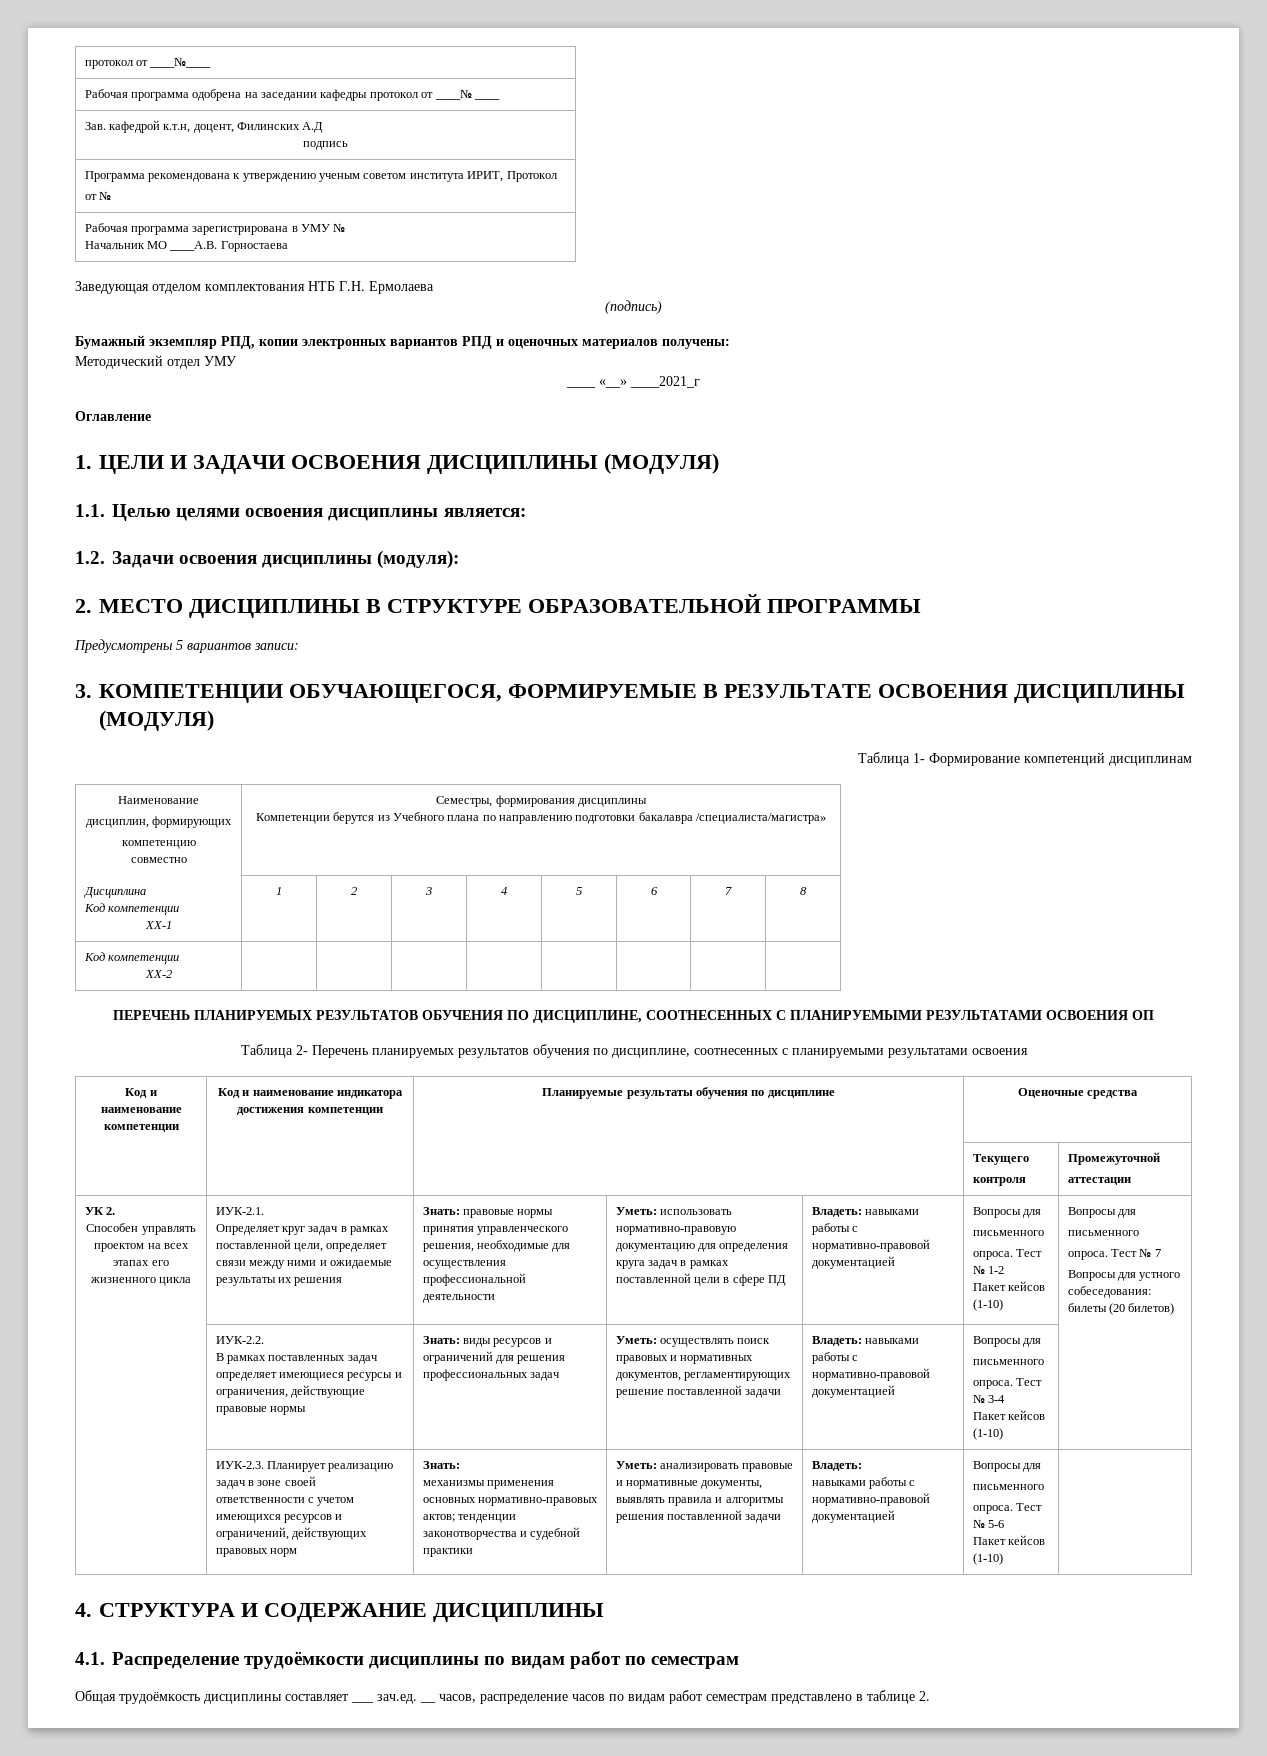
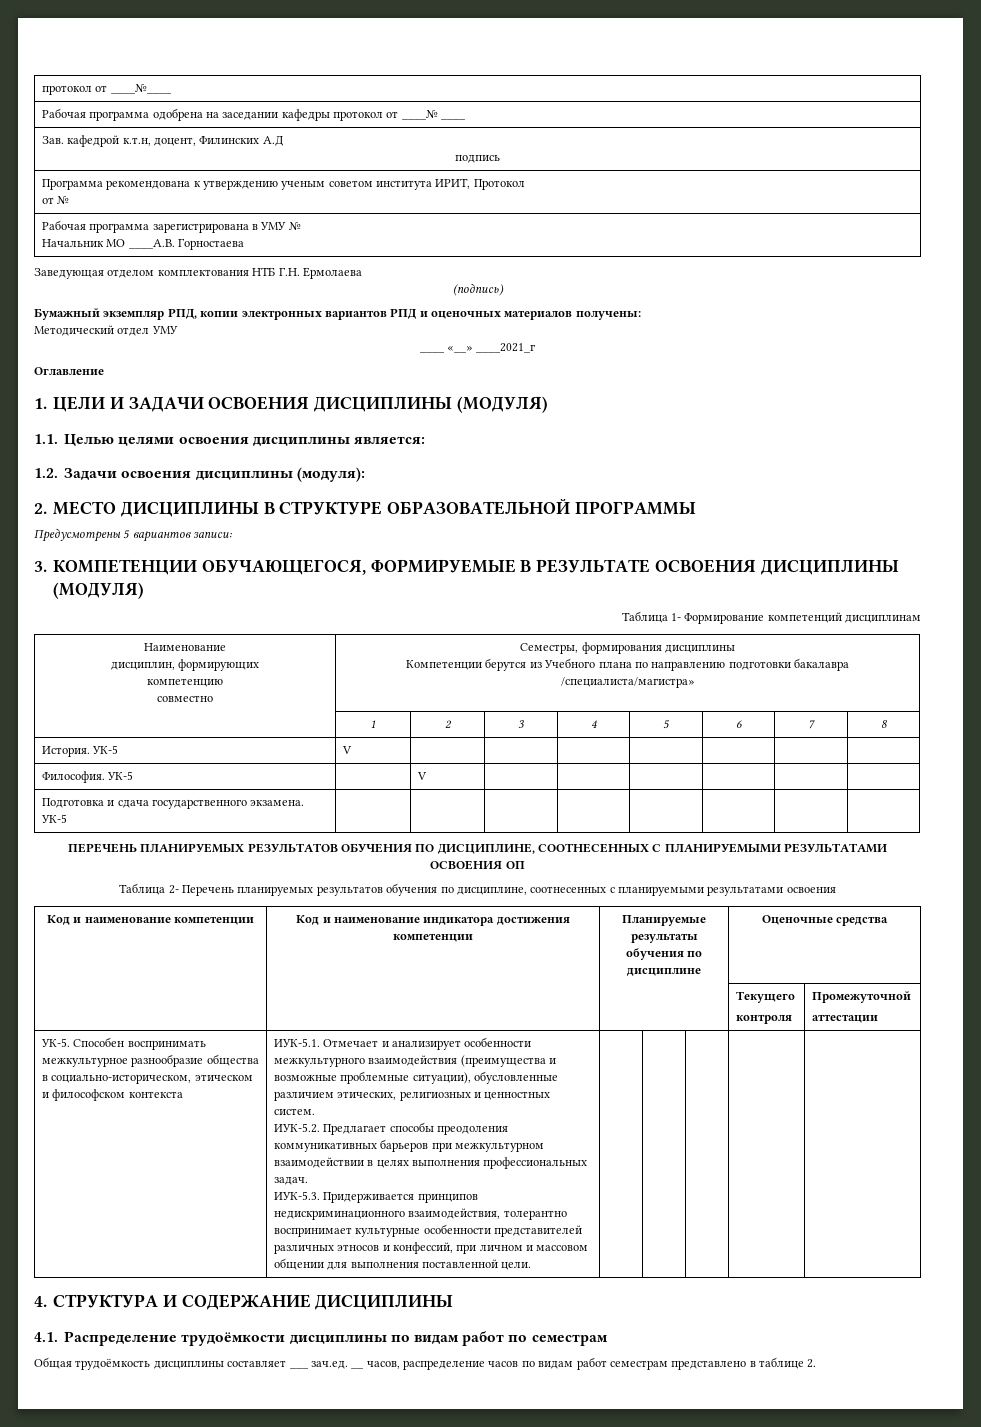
- Дисциплина
- Код компетенции
- ХХ-1 | 1 | 2 | 3 | 4 | 5 | 6 | 7 | 8
- Код компетенции
- ХХ-2 | | | | | | | |
+ | 1 | 2 | 3 | 4 | 5 | 6 | 7 | 8
+ История. УК-5 | V | | | | | | |
+ Философия. УК-5 | | V | | | | | |
+ Подготовка и сдача государственного экзамена. УК-5 | | | | | | | |
- УК 2.
- Способен управлять проектом на всех этапах его жизненного цикла | ИУК-2.1.
- Определяет круг задач в рамках поставленной цели, определяет связи между ними и ожидаемые результаты их решения | Знать: правовые нормы принятия управленческого решения, необходимые для осуществления профессиональной деятельности | Уметь: использовать нормативно-правовую документацию для определения круга задач в рамках поставленной цели в сфере ПД | Владеть: навыками работы с нормативно-правовой документацией | Вопросы для
- письменного
- опроса. Тест № 1-2
- Пакет кейсов (1-10) | Вопросы для
- письменного
- опроса. Тест № 7
- Вопросы для устного собеседования: билеты (20 билетов)
- | ИУК-2.2.
- В рамках поставленных задач определяет имеющиеся ресурсы и ограничения, действующие правовые нормы | Знать: виды ресурсов и ограничений для решения профессиональных задач | Уметь: осуществлять поиск правовых и нормативных документов, регламентирующих решение поставленной задачи | Владеть: навыками работы с нормативно-правовой документацией | Вопросы для
- письменного
- опроса. Тест № 3-4
- Пакет кейсов (1-10) |
- | ИУК-2.3. Планирует реализацию задач в зоне своей ответственности с учетом имеющихся ресурсов и ограничений, действующих правовых норм | Знать:
- механизмы применения основных нормативно-правовых актов; тенденции законотворчества и судебной практики | Уметь: анализировать правовые и нормативные документы, выявлять правила и алгоритмы решения поставленной задачи | Владеть:
- навыками работы с нормативно-правовой документацией | Вопросы для
- письменного
- опроса. Тест № 5-6
- Пакет кейсов (1-10)
+ УК-5. Способен воспринимать межкультурное разнообразие общества в социально-историческом, этическом и философском контекста | ИУК-5.1. Отмечает и анализирует особенности межкультурного взаимодействия (преимущества и возможные проблемные ситуации), обусловленные различием этических, религиозных и ценностных систем.
+ ИУК-5.2. Предлагает способы преодоления коммуникативных барьеров при межкультурном взаимодействии в целях выполнения профессиональных задач.
+ ИУК-5.3. Придерживается принципов недискриминационного взаимодействия, толерантно воспринимает культурные особенности представителей различных этносов и конфессий, при личном и массовом общении для выполнения поставленной цели.

